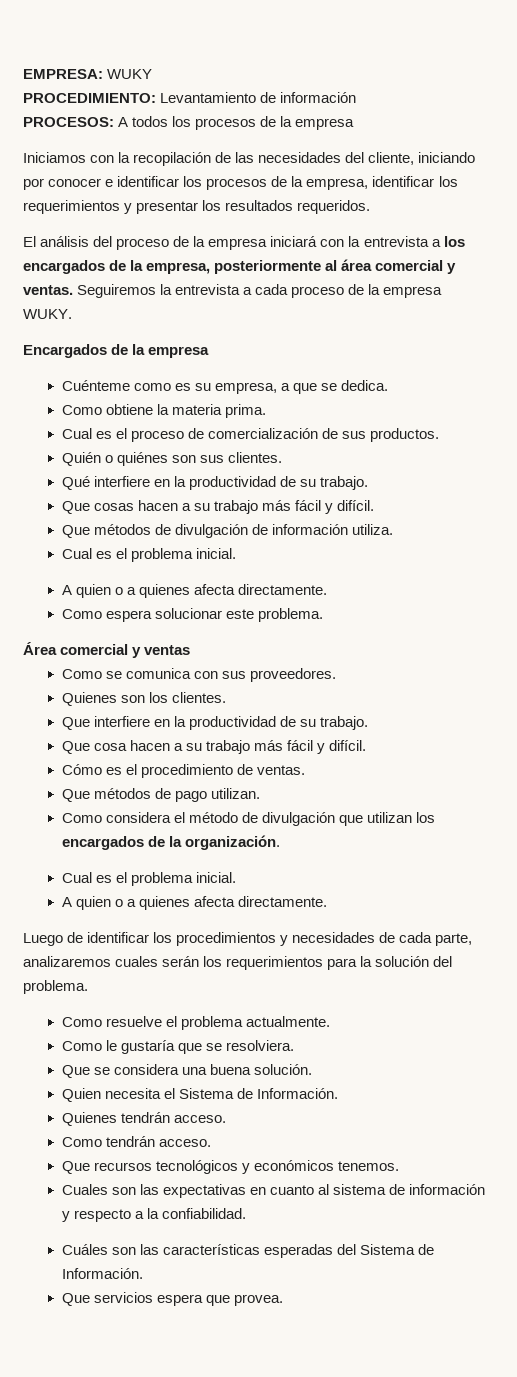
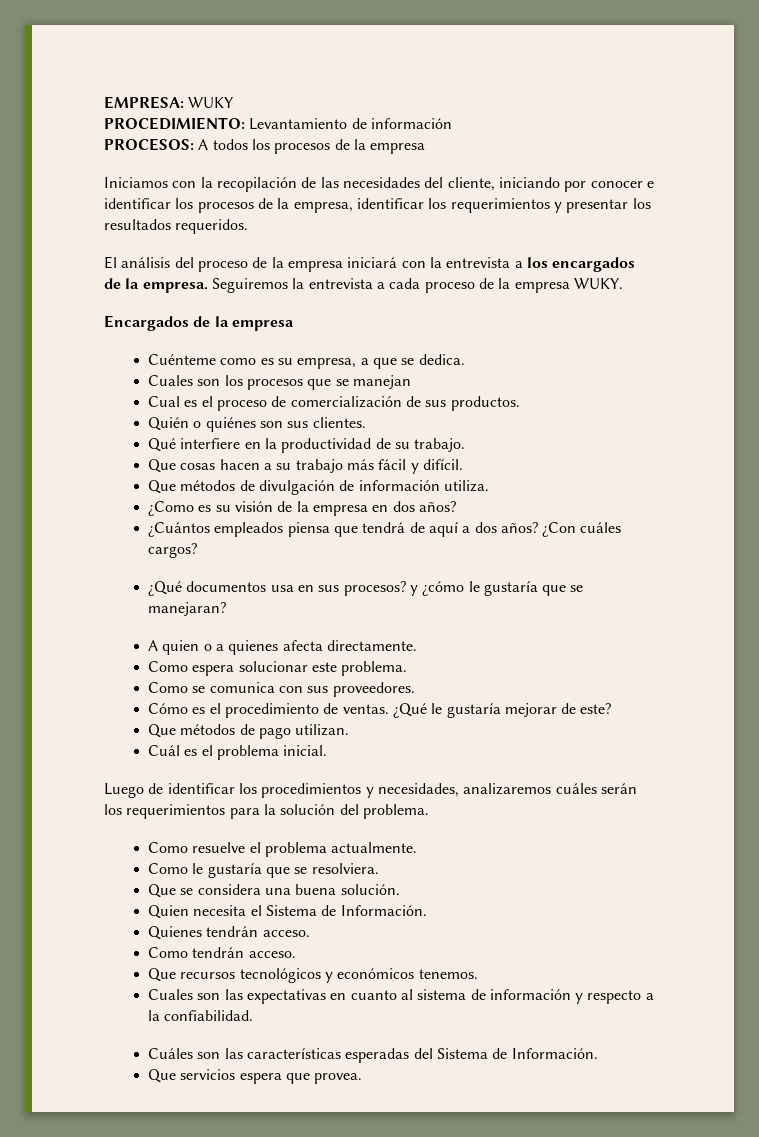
- El análisis del proceso de la empresa iniciará con la entrevista a los encargados de la empresa, posteriormente al área comercial y ventas.
+ El análisis del proceso de la empresa iniciará con la entrevista a los encargados de la empresa.
- Como obtiene la materia prima.
+ Cuales son los procesos que se manejan
  Que métodos de divulgación de información utiliza.
- Cual es el problema inicial.
+ ¿Como es su visión de la empresa en dos años?
+ ¿Cuántos empleados piensa que tendrá de aquí a dos años? ¿Con cuáles cargos?
+ ¿Qué documentos usa en sus procesos? y ¿cómo le gustaría que se manejaran?
- Área comercial y ventas
- Quienes son los clientes.
- Que interfiere en la productividad de su trabajo.
- Que cosa hacen a su trabajo más fácil y difícil.
+ ¿Qué le gustaría mejorar de este?
- Como considera el método de divulgación que utilizan los encargados de la organización.
- Cual es el problema inicial.
- A quien o a quienes afecta directamente.
+ Cuál es el problema inicial.
- Luego de identificar los procedimientos y necesidades de cada parte, analizaremos cuales serán los requerimientos para la solución del problema.
+ Luego de identificar los procedimientos y necesidades, analizaremos cuáles serán los requerimientos para la solución del problema.

